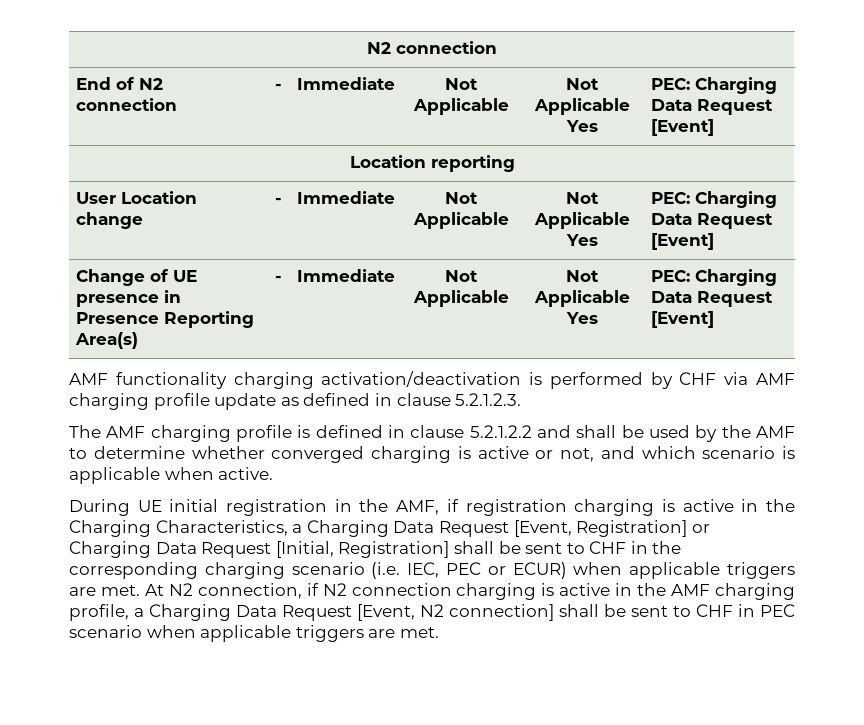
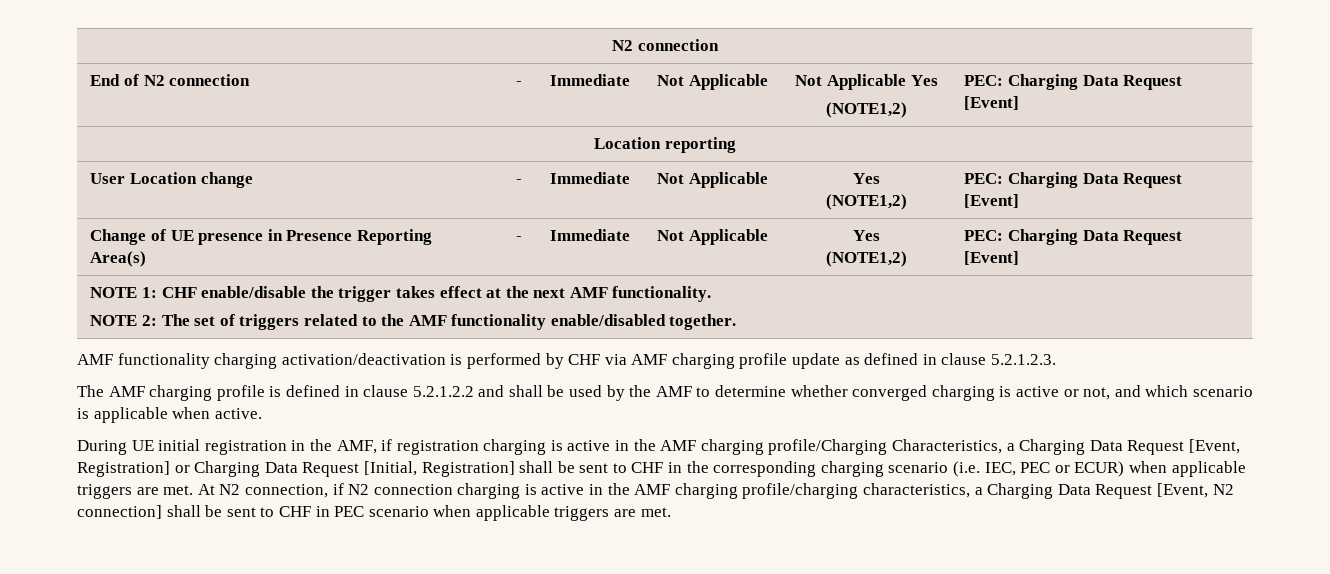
- End of N2 connection | - | Immediate | Not Applicable | Not Applicable Yes | PEC: Charging Data Request [Event]
+ End of N2 connection | - | Immediate | Not Applicable | Not Applicable Yes
+ (NOTE1,2) | PEC: Charging Data Request [Event]
- User Location change | - | Immediate | Not Applicable | Not Applicable Yes | PEC: Charging Data Request [Event]
+ User Location change | - | Immediate | Not Applicable | Yes
+ (NOTE1,2) | PEC: Charging Data Request [Event]
- Change of UE presence in Presence Reporting Area(s) | - | Immediate | Not Applicable | Not Applicable Yes | PEC: Charging Data Request [Event]
+ Change of UE presence in Presence Reporting Area(s) | - | Immediate | Not Applicable | Yes
+ (NOTE1,2) | PEC: Charging Data Request [Event]
+ NOTE 1: CHF enable/disable the trigger takes effect at the next AMF functionality.
+ NOTE 2: The set of triggers related to the AMF functionality enable/disabled together.
- During UE initial registration in the AMF, if registration charging is active in the Charging Characteristics, a Charging Data Request [Event, Registration] or Charging Data Request [Initial, Registration] shall be sent to CHF in the corresponding charging scenario (i.e. IEC, PEC or ECUR) when applicable triggers are met.
+ During UE initial registration in the AMF, if registration charging is active in the AMF charging profile/Charging Characteristics, a Charging Data Request [Event, Registration] or Charging Data Request [Initial, Registration] shall be sent to CHF in the corresponding charging scenario (i.e. IEC, PEC or ECUR) when applicable triggers are met.
- At N2 connection, if N2 connection charging is active in the AMF charging profile, a Charging Data Request [Event, N2 connection] shall be sent to CHF in PEC scenario when applicable triggers are met.
+ At N2 connection, if N2 connection charging is active in the AMF charging profile/charging characteristics, a Charging Data Request [Event, N2 connection] shall be sent to CHF in PEC scenario when applicable triggers are met.

